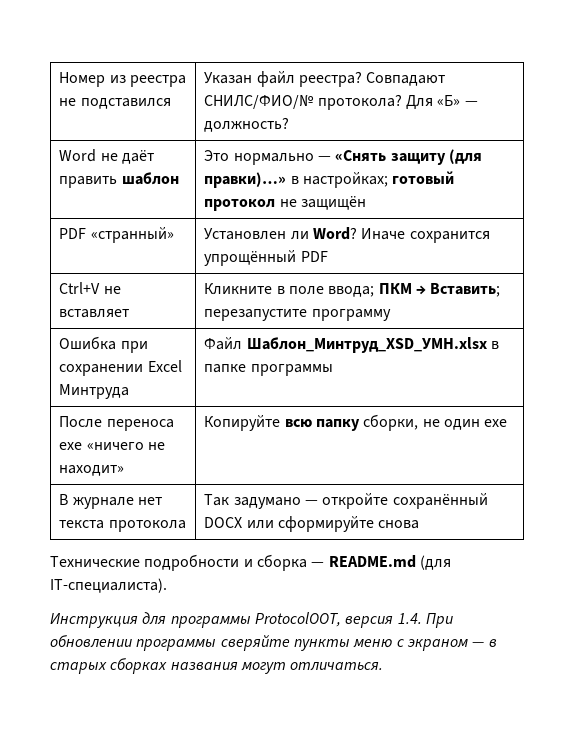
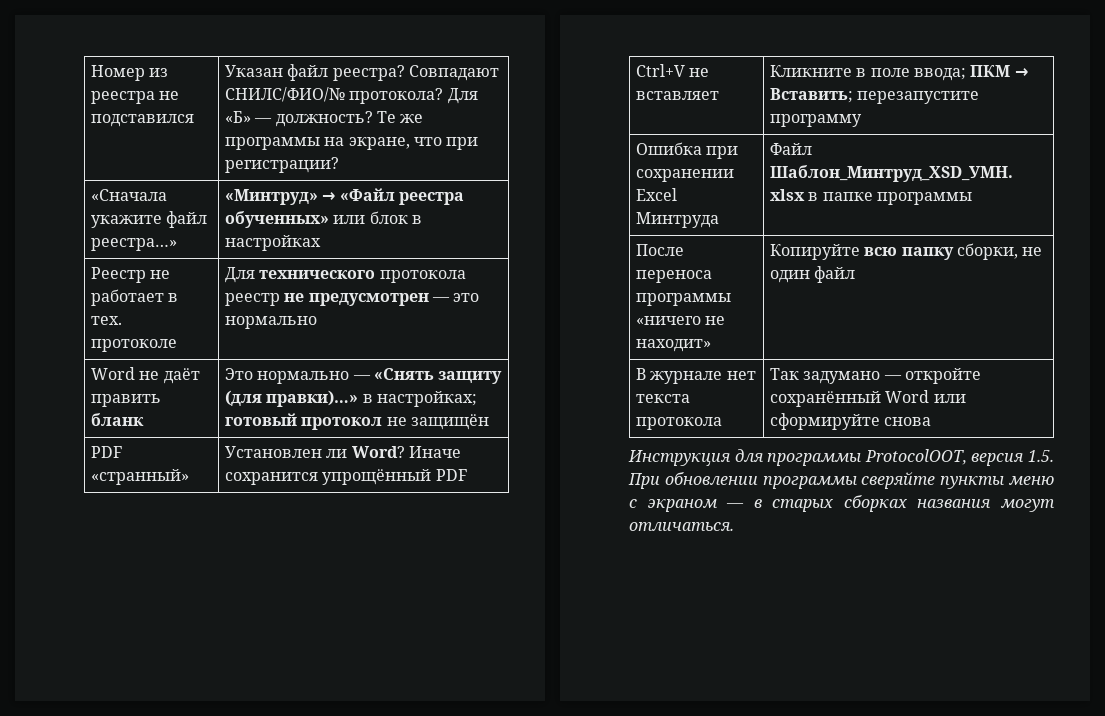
- Номер из реестра не подставился | Указан файл реестра? Совпадают СНИЛС/ФИО/№ протокола? Для «Б» — должность?
+ Номер из реестра не подставился | Указан файл реестра? Совпадают СНИЛС/ФИО/№ протокола? Для «Б» — должность? Те же программы на экране, что при регистрации?
+ «Сначала укажите файл реестра…» | «Минтруд» → «Файл реестра обученных» или блок в настройках
+ Реестр не работает в тех. протоколе | Для технического протокола реестр не предусмотрен — это нормально
- Word не даёт править шаблон | Это нормально — «Снять защиту (для правки)…» в настройках; готовый протокол не защищён
+ Word не даёт править бланк | Это нормально — «Снять защиту (для правки)…» в настройках; готовый протокол не защищён
- После переноса exe «ничего не находит» | Копируйте всю папку сборки, не один exe
+ После переноса программы «ничего не находит» | Копируйте всю папку сборки, не один файл
- В журнале нет текста протокола | Так задумано — откройте сохранённый DOCX или сформируйте снова
+ В журнале нет текста протокола | Так задумано — откройте сохранённый Word или сформируйте снова
- Технические подробности и сборка — README.md (для IT-специалиста).
- Инструкция для программы ProtocolOOT, версия 1.4. При обновлении программы сверяйте пункты меню с экраном — в старых сборках названия могут отличаться.
+ Инструкция для программы ProtocolOOT, версия 1.5. При обновлении программы сверяйте пункты меню с экраном — в старых сборках названия могут отличаться.

